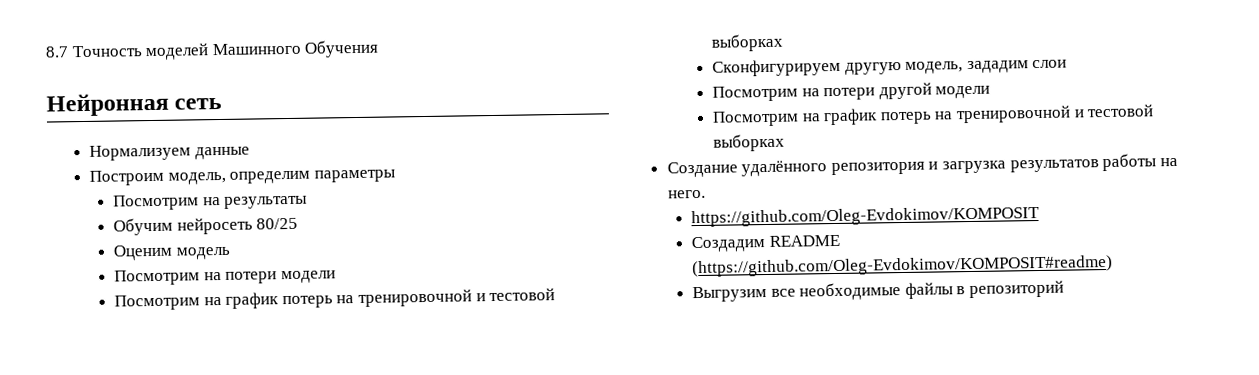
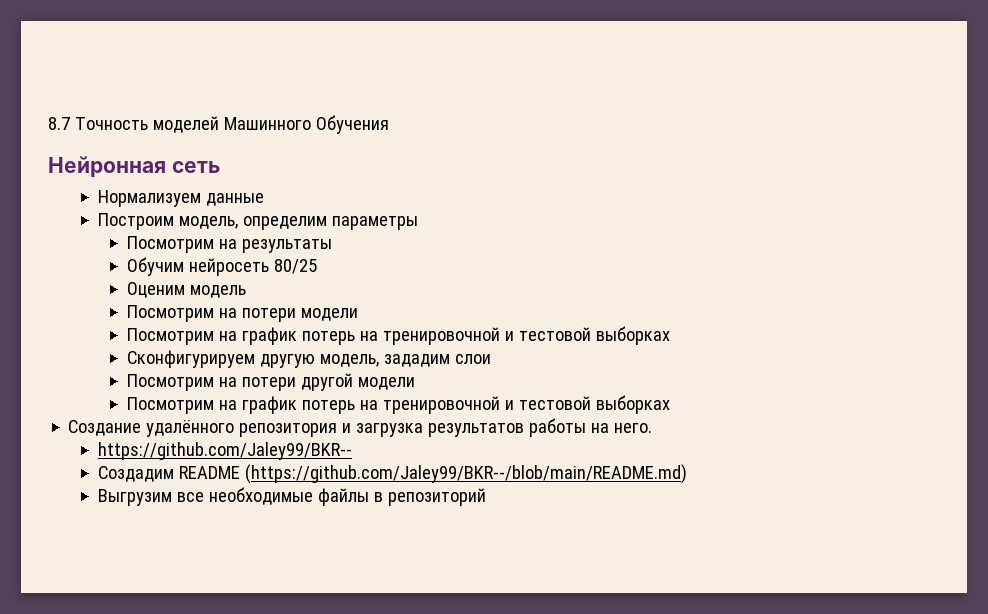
- https://github.com/Oleg-Evdokimov/KOMPOSIT
+ https://github.com/Jaley99/BKR--
- Создадим README (https://github.com/Oleg-Evdokimov/KOMPOSIT#readme)
+ Создадим README (https://github.com/Jaley99/BKR--/blob/main/README.md)

